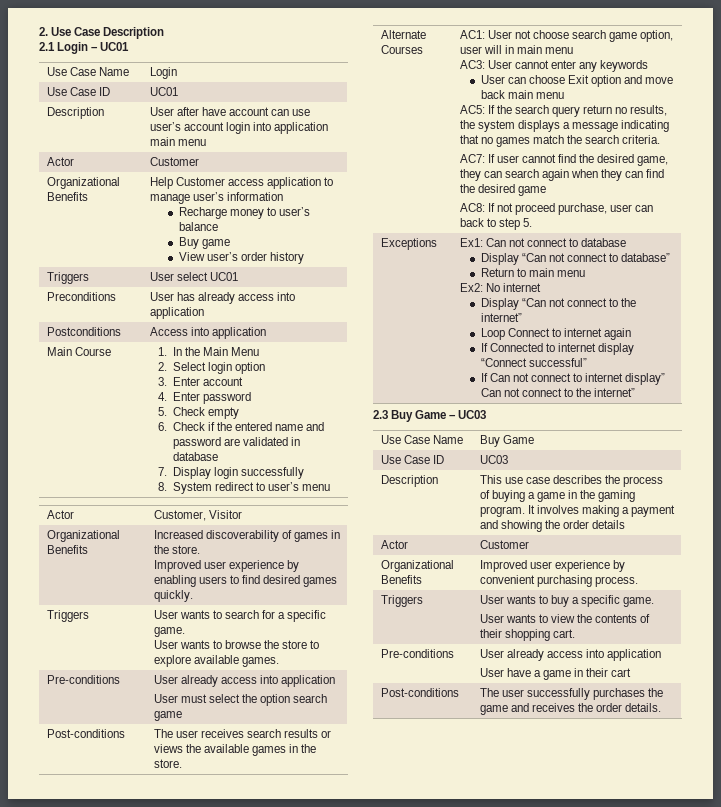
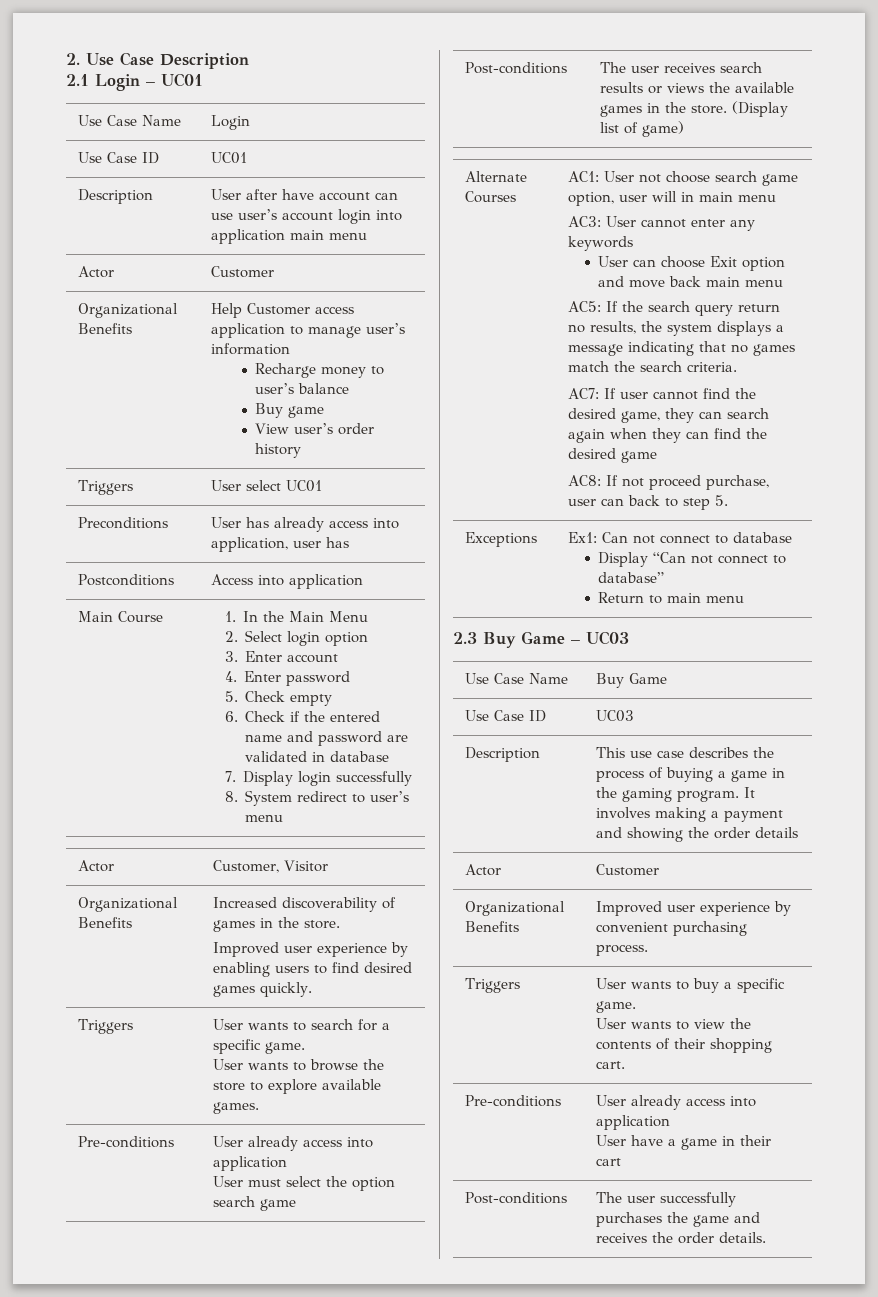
- Preconditions | User has already access into application
+ Preconditions | User has already access into application, user has
- Post-conditions | The user receives search results or views the available games in the store.
+ Post-conditions | The user receives search results or views the available games in the store. (Display list of game)
- Ex2: No internet
- Display “Can not connect to the internet”
- Loop Connect to internet again
- If Connected to internet display “Connect successful”
- If Can not connect to internet display” Can not connect to the internet”

